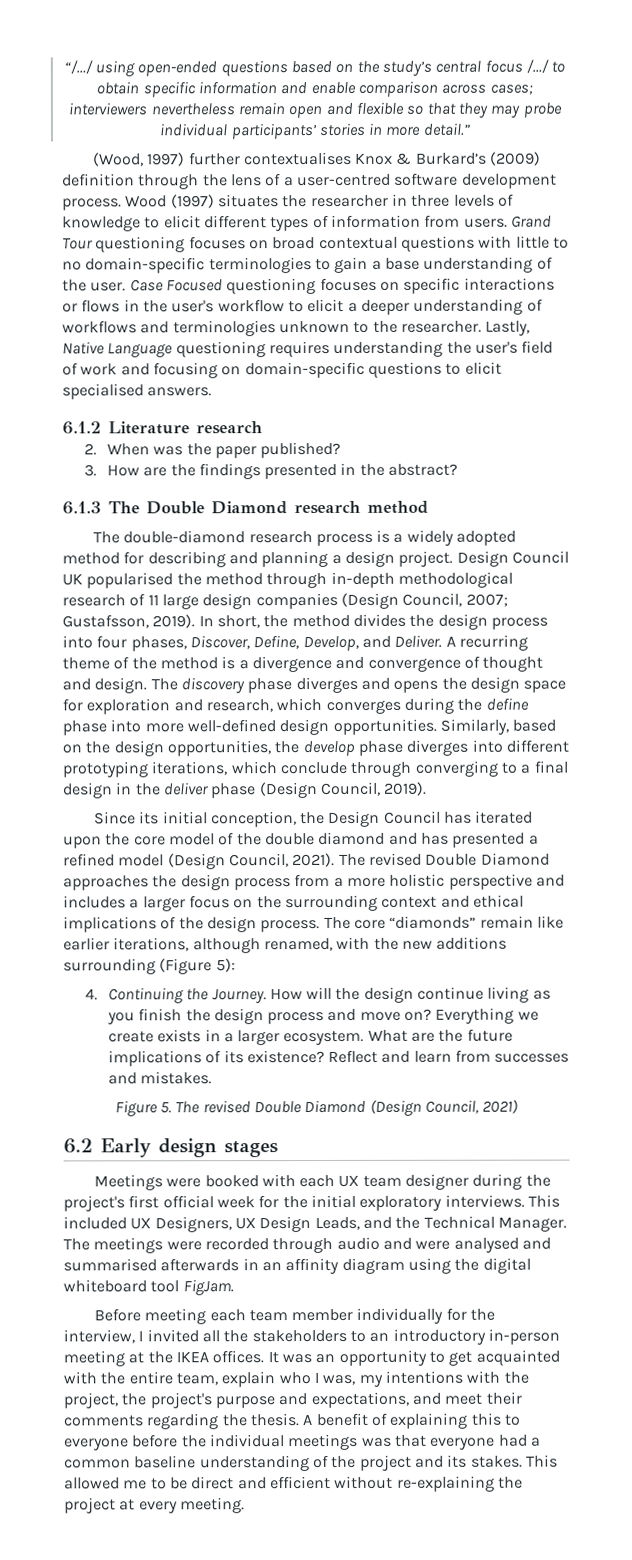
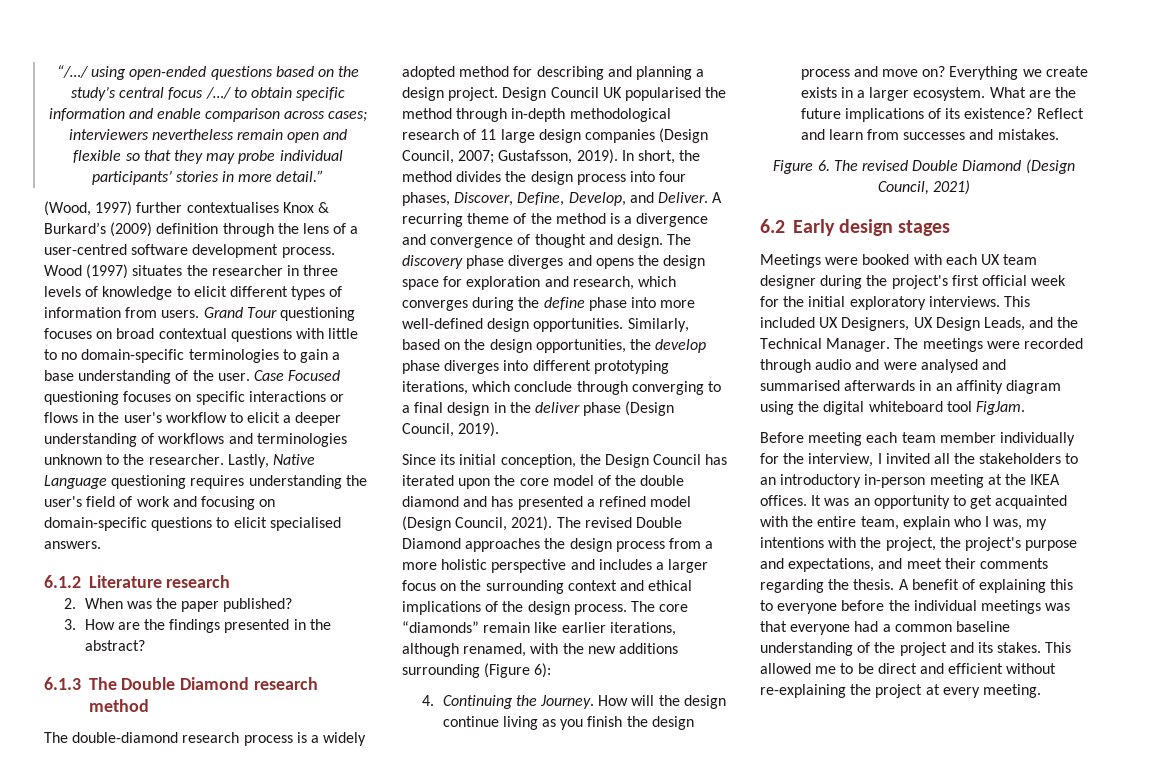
- The core “diamonds” remain like earlier iterations, although renamed, with the new additions surrounding (Figure 5):
+ The core “diamonds” remain like earlier iterations, although renamed, with the new additions surrounding (Figure 6):
- Figure 5. The revised Double Diamond (Design Council, 2021)
+ Figure 6. The revised Double Diamond (Design Council, 2021)

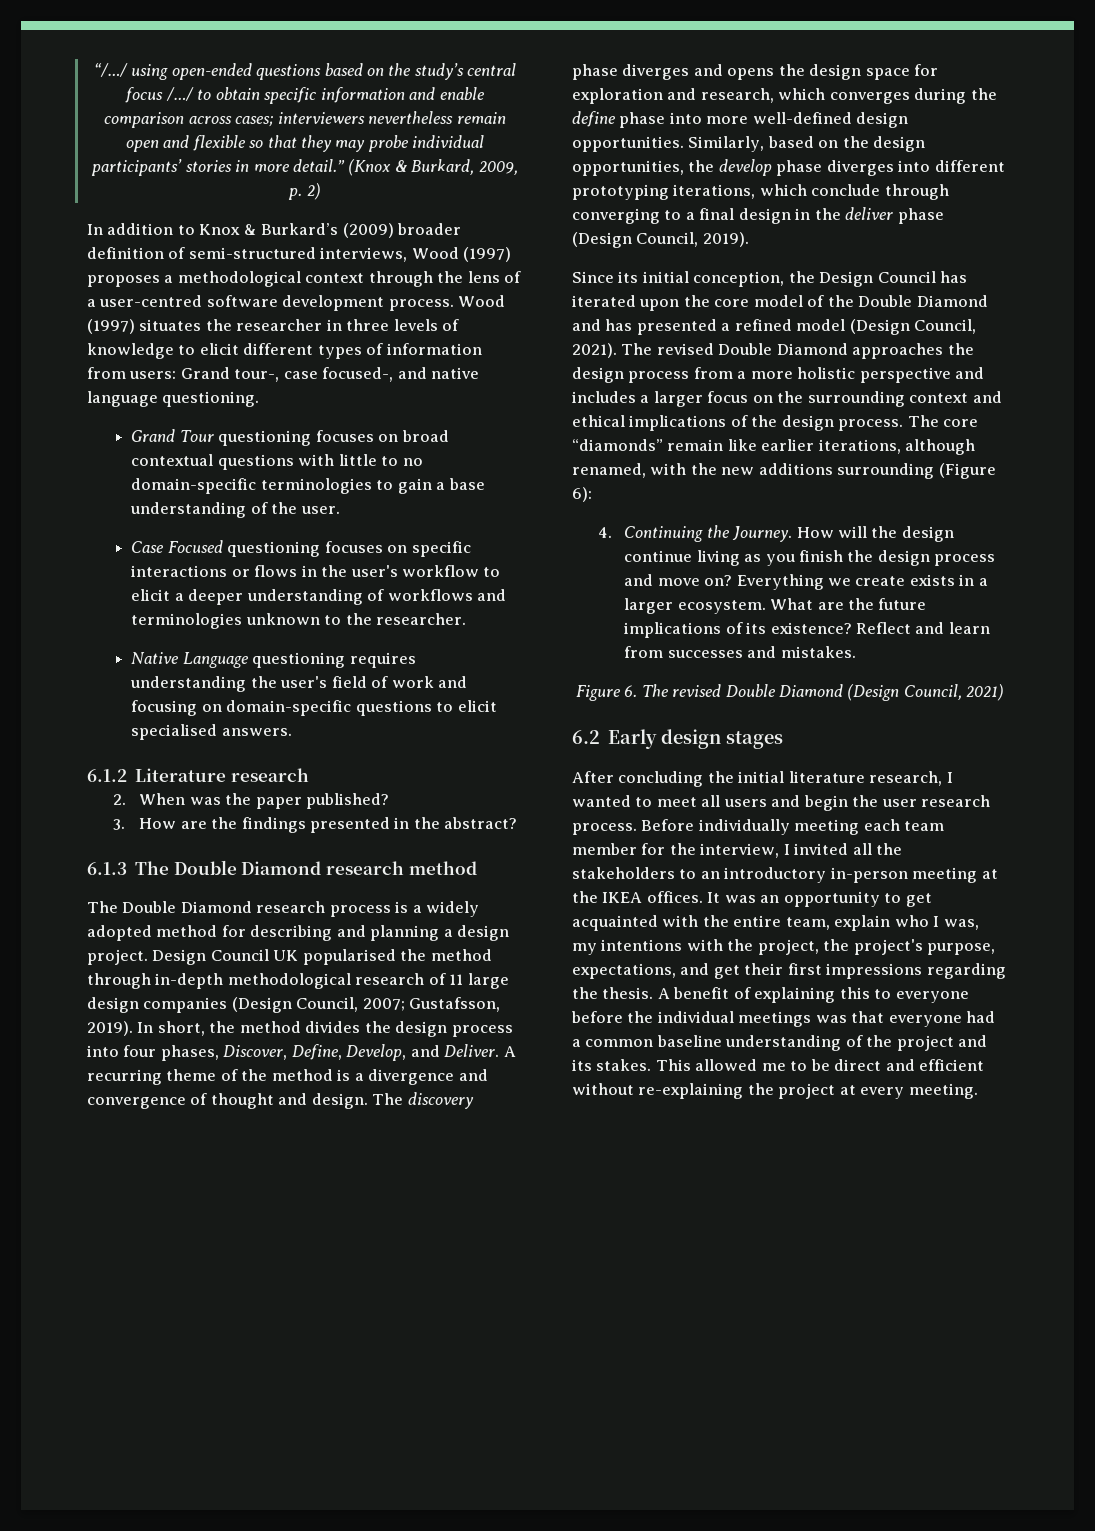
- “/…/ using open-ended questions based on the study’s central focus /…/ to obtain specific information and enable comparison across cases; interviewers nevertheless remain open and flexible so that they may probe individual participants’ stories in more detail.”
- (Wood, 1997) further contextualises Knox & Burkard’s (2009) definition through the lens of a user-centred software development process.
+ “/…/ using open-ended questions based on the study’s central focus /…/ to obtain specific information and enable comparison across cases; interviewers nevertheless remain open and flexible so that they may probe individual participants’ stories in more detail.” (Knox & Burkard, 2009, p. 2)
+ In addition to Knox & Burkard’s (2009) broader definition of semi-structured interviews, Wood (1997) proposes a methodological context through the lens of a user-centred software development process.
- Wood (1997) situates the researcher in three levels of knowledge to elicit different types of information from users. Grand Tour questioning focuses on broad contextual questions with little to no domain-specific terminologies to gain a base understanding of the user. Case Focused questioning focuses on specific interactions or flows in the user's workflow to elicit a deeper understanding of workflows and terminologies unknown to the researcher. Lastly, Native Language questioning requires understanding the user's field of work and focusing on domain-specific questions to elicit specialised answers.
+ Wood (1997) situates the researcher in three levels of knowledge to elicit different types of information from users: Grand tour-, case focused-, and native language questioning.
+ Grand Tour questioning focuses on broad contextual questions with little to no domain-specific terminologies to gain a base understanding of the user.
+ Case Focused questioning focuses on specific interactions or flows in the user's workflow to elicit a deeper understanding of workflows and terminologies unknown to the researcher.
+ Native Language questioning requires understanding the user's field of work and focusing on domain-specific questions to elicit specialised answers.
- The double-diamond research process is a widely adopted method for describing and planning a design project.
+ The Double Diamond research process is a widely adopted method for describing and planning a design project.
- Since its initial conception, the Design Council has iterated upon the core model of the double diamond and has presented a refined model (Design Council, 2021).
+ Since its initial conception, the Design Council has iterated upon the core model of the Double Diamond and has presented a refined model (Design Council, 2021).
- Meetings were booked with each UX team designer during the project's first official week for the initial exploratory interviews. This included UX Designers, UX Design Leads, and the Technical Manager. The meetings were recorded through audio and were analysed and summarised afterwards in an affinity diagram using the digital whiteboard tool FigJam.
- Before meeting each team member individually for the interview, I invited all the stakeholders to an introductory in-person meeting at the IKEA offices.
+ After concluding the initial literature research, I wanted to meet all users and begin the user research process. Before individually meeting each team member for the interview, I invited all the stakeholders to an introductory in-person meeting at the IKEA offices.
- It was an opportunity to get acquainted with the entire team, explain who I was, my intentions with the project, the project's purpose and expectations, and meet their comments regarding the thesis.
+ It was an opportunity to get acquainted with the entire team, explain who I was, my intentions with the project, the project's purpose, expectations, and get their first impressions regarding the thesis.

